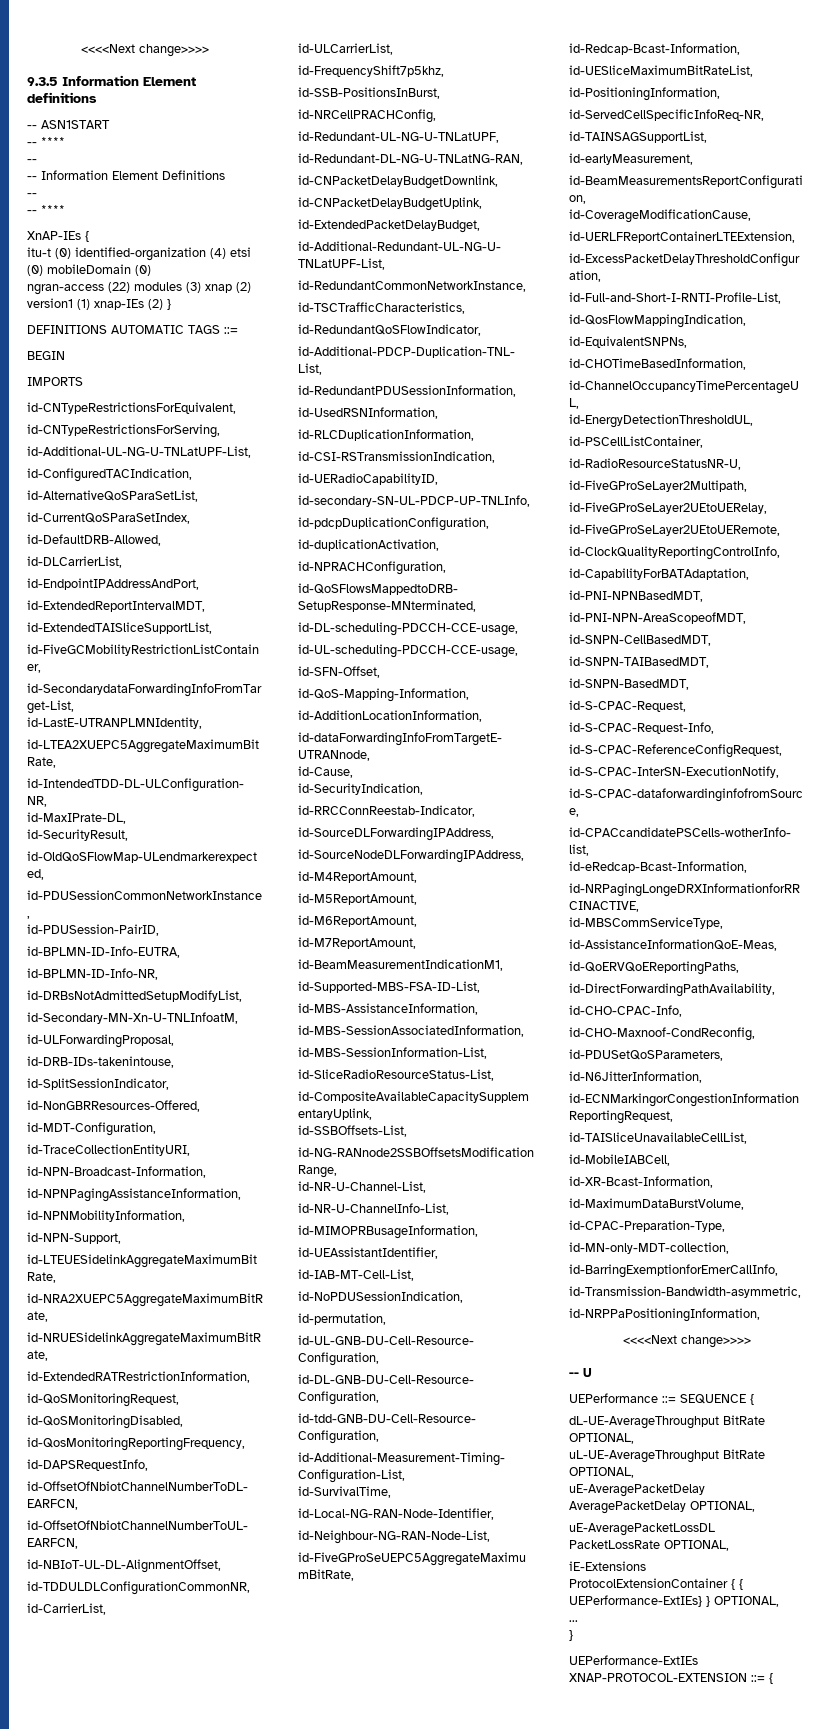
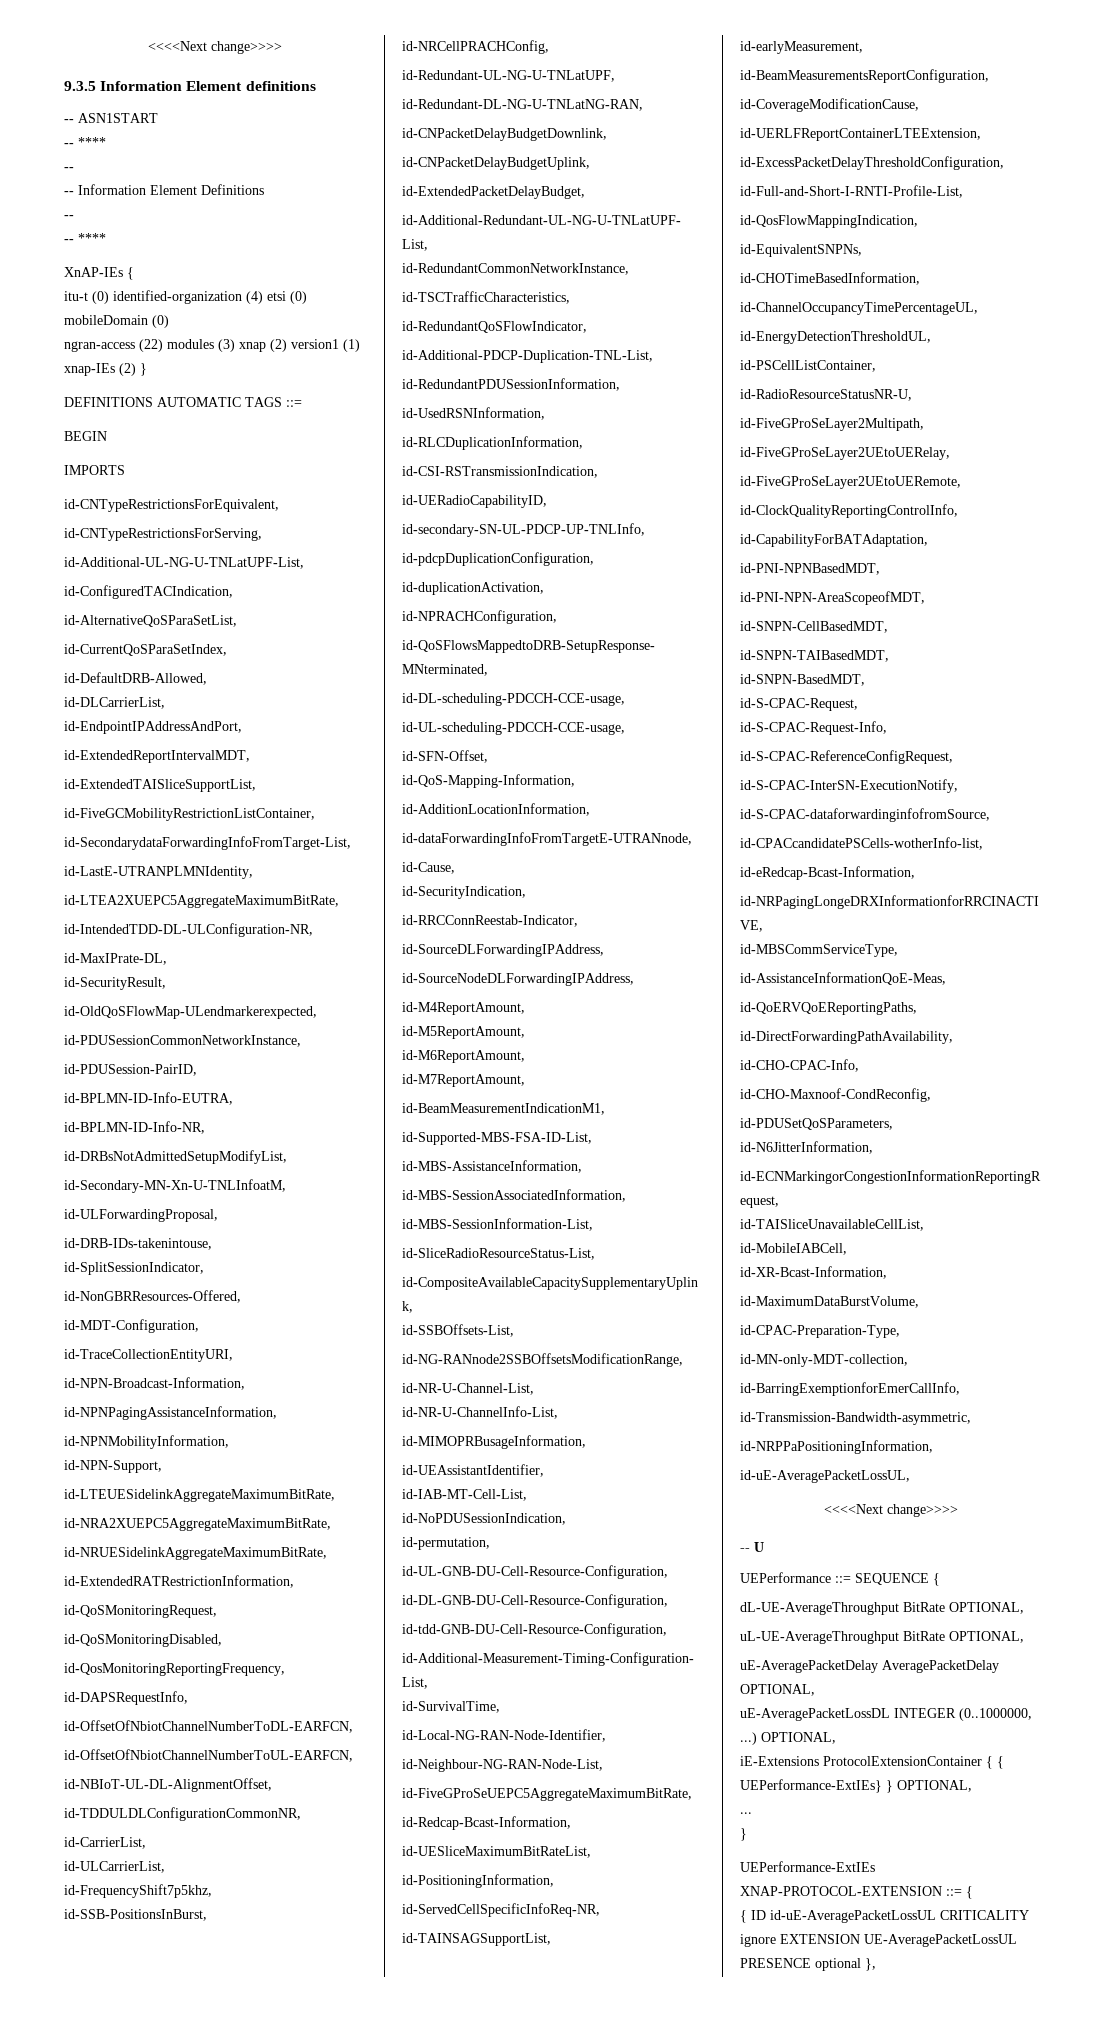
+ id-uE-AveragePacketLossUL,
- uE-AveragePacketLossDL PacketLossRate OPTIONAL,
+ uE-AveragePacketLossDL INTEGER (0..1000000, ...) OPTIONAL,
+ { ID id-uE-AveragePacketLossUL CRITICALITY ignore EXTENSION UE-AveragePacketLossUL PRESENCE optional },

